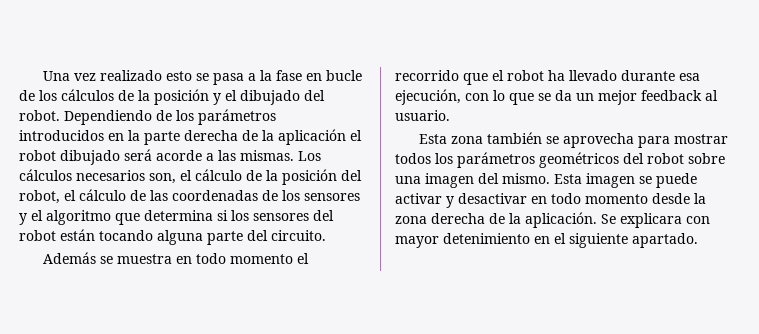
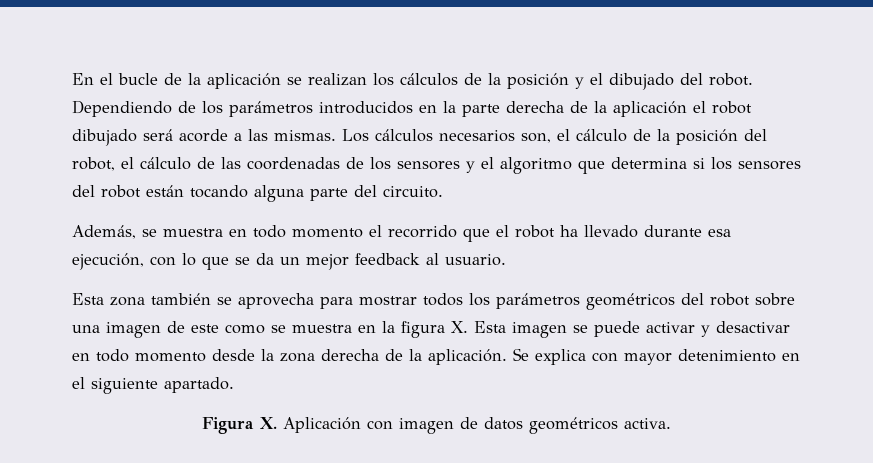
- Una vez realizado esto se pasa a la fase en bucle de los cálculos de la posición y el dibujado del robot.
+ En el bucle de la aplicación se realizan los cálculos de la posición y el dibujado del robot.
- Además se muestra en todo momento el recorrido que el robot ha llevado durante esa ejecución, con lo que se da un mejor feedback al usuario.
+ Además, se muestra en todo momento el recorrido que el robot ha llevado durante esa ejecución, con lo que se da un mejor feedback al usuario.
- Esta zona también se aprovecha para mostrar todos los parámetros geométricos del robot sobre una imagen del mismo. Esta imagen se puede activar y desactivar en todo momento desde la zona derecha de la aplicación.
+ Esta zona también se aprovecha para mostrar todos los parámetros geométricos del robot sobre una imagen de este como se muestra en la figura X. Esta imagen se puede activar y desactivar en todo momento desde la zona derecha de la aplicación.
- Se explicara con mayor detenimiento en el siguiente apartado.
+ Se explica con mayor detenimiento en el siguiente apartado.
+ Figura X. Aplicación con imagen de datos geométricos activa.

